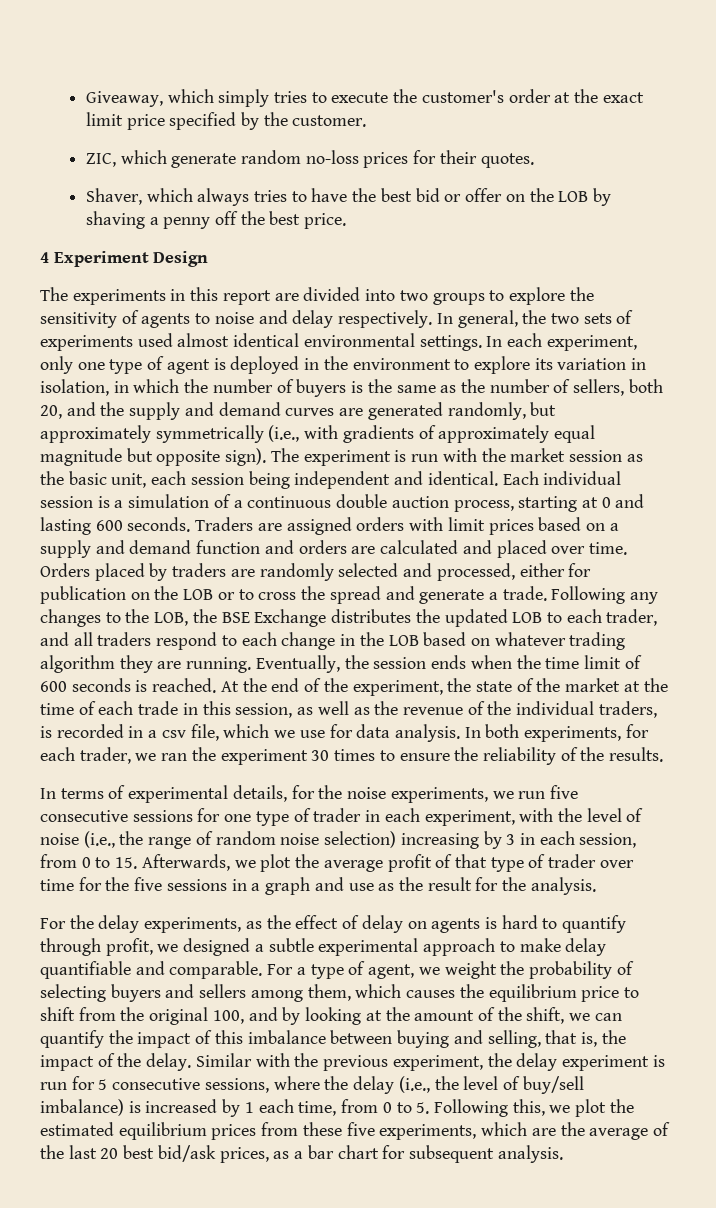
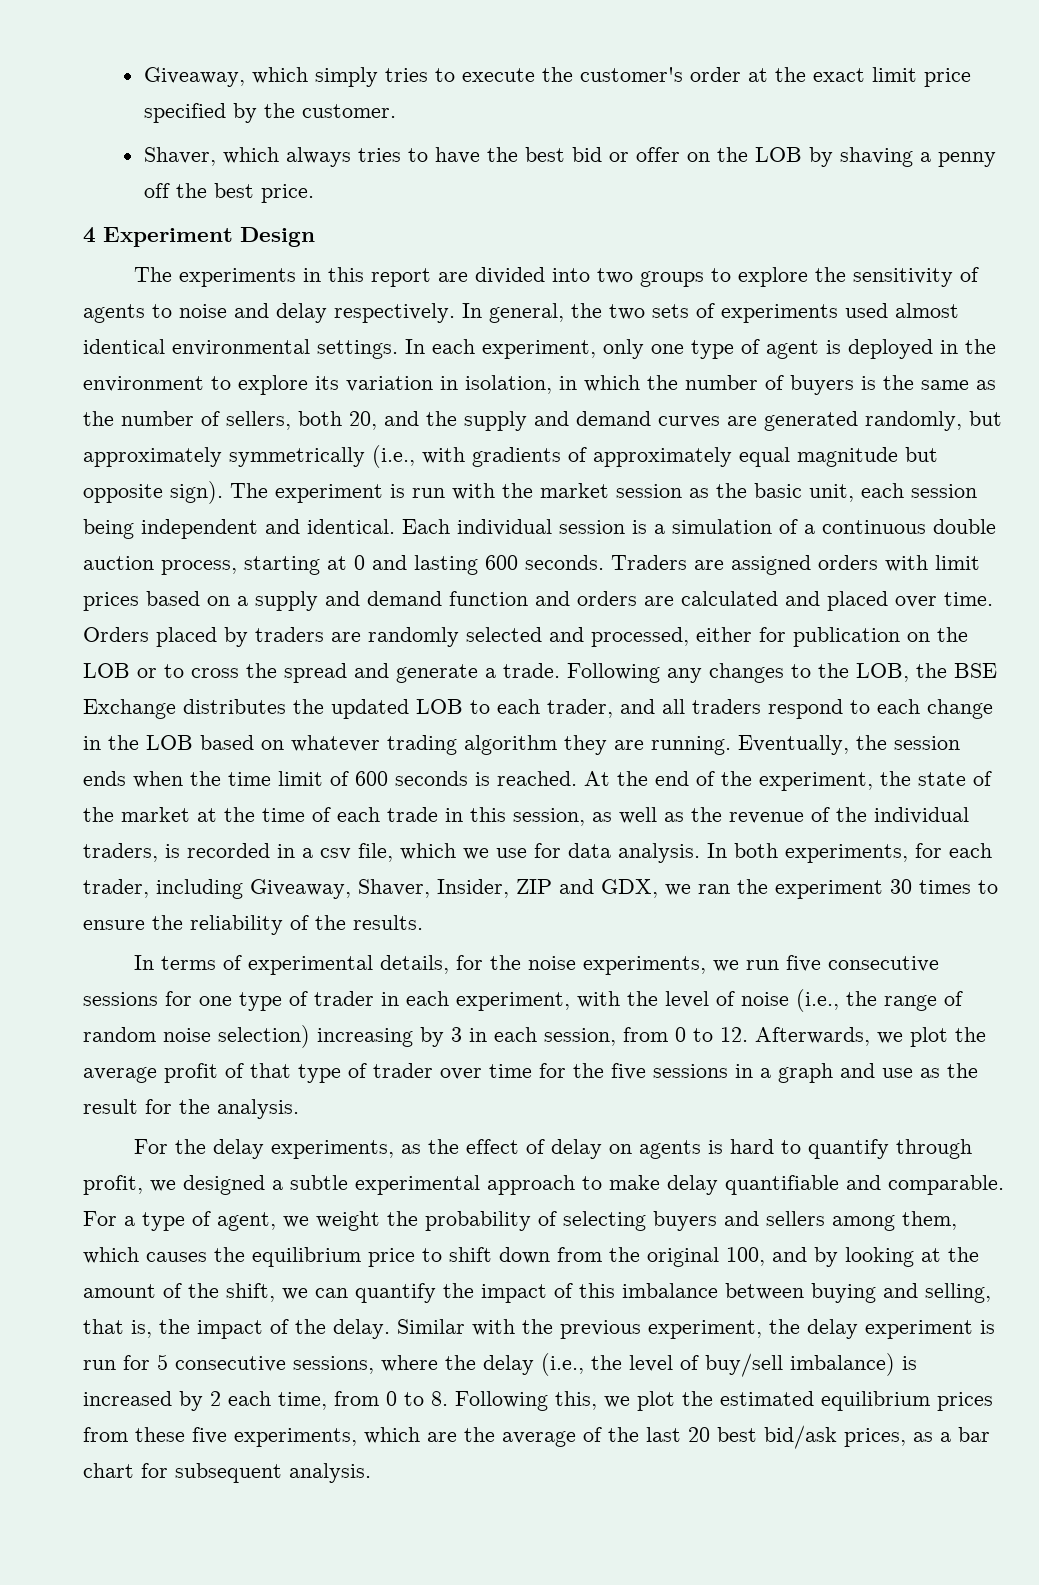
- ZIC, which generate random no-loss prices for their quotes.
- In both experiments, for each trader, we ran the experiment 30 times to ensure the reliability of the results.
+ In both experiments, for each trader, including Giveaway, Shaver, Insider, ZIP and GDX, we ran the experiment 30 times to ensure the reliability of the results.
- In terms of experimental details, for the noise experiments, we run five consecutive sessions for one type of trader in each experiment, with the level of noise (i.e., the range of random noise selection) increasing by 3 in each session, from 0 to 15. Afterwards, we plot the average profit of that type of trader over time for the five sessions in a graph and use as the result for the analysis.
+ In terms of experimental details, for the noise experiments, we run five consecutive sessions for one type of trader in each experiment, with the level of noise (i.e., the range of random noise selection) increasing by 3 in each session, from 0 to 12. Afterwards, we plot the average profit of that type of trader over time for the five sessions in a graph and use as the result for the analysis.
- For a type of agent, we weight the probability of selecting buyers and sellers among them, which causes the equilibrium price to shift from the original 100, and by looking at the amount of the shift, we can quantify the impact of this imbalance between buying and selling, that is, the impact of the delay.
+ For a type of agent, we weight the probability of selecting buyers and sellers among them, which causes the equilibrium price to shift down from the original 100, and by looking at the amount of the shift, we can quantify the impact of this imbalance between buying and selling, that is, the impact of the delay.
- Similar with the previous experiment, the delay experiment is run for 5 consecutive sessions, where the delay (i.e., the level of buy/sell imbalance) is increased by 1 each time, from 0 to 5. Following this, we plot the estimated equilibrium prices from these five experiments, which are the average of the last 20 best bid/ask prices, as a bar chart for subsequent analysis.
+ Similar with the previous experiment, the delay experiment is run for 5 consecutive sessions, where the delay (i.e., the level of buy/sell imbalance) is increased by 2 each time, from 0 to 8. Following this, we plot the estimated equilibrium prices from these five experiments, which are the average of the last 20 best bid/ask prices, as a bar chart for subsequent analysis.

